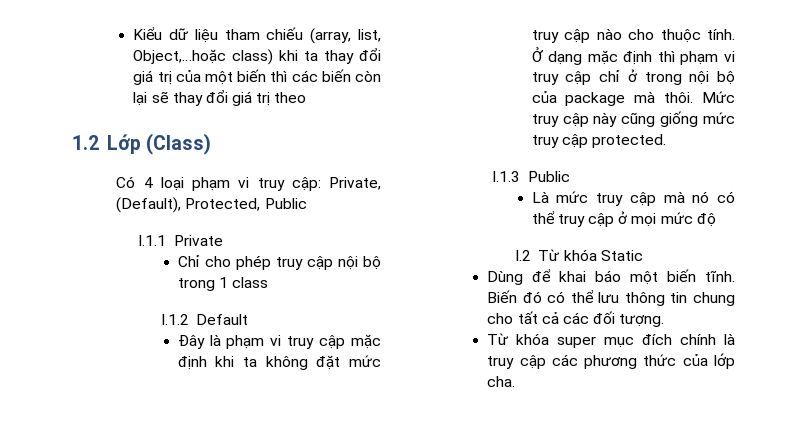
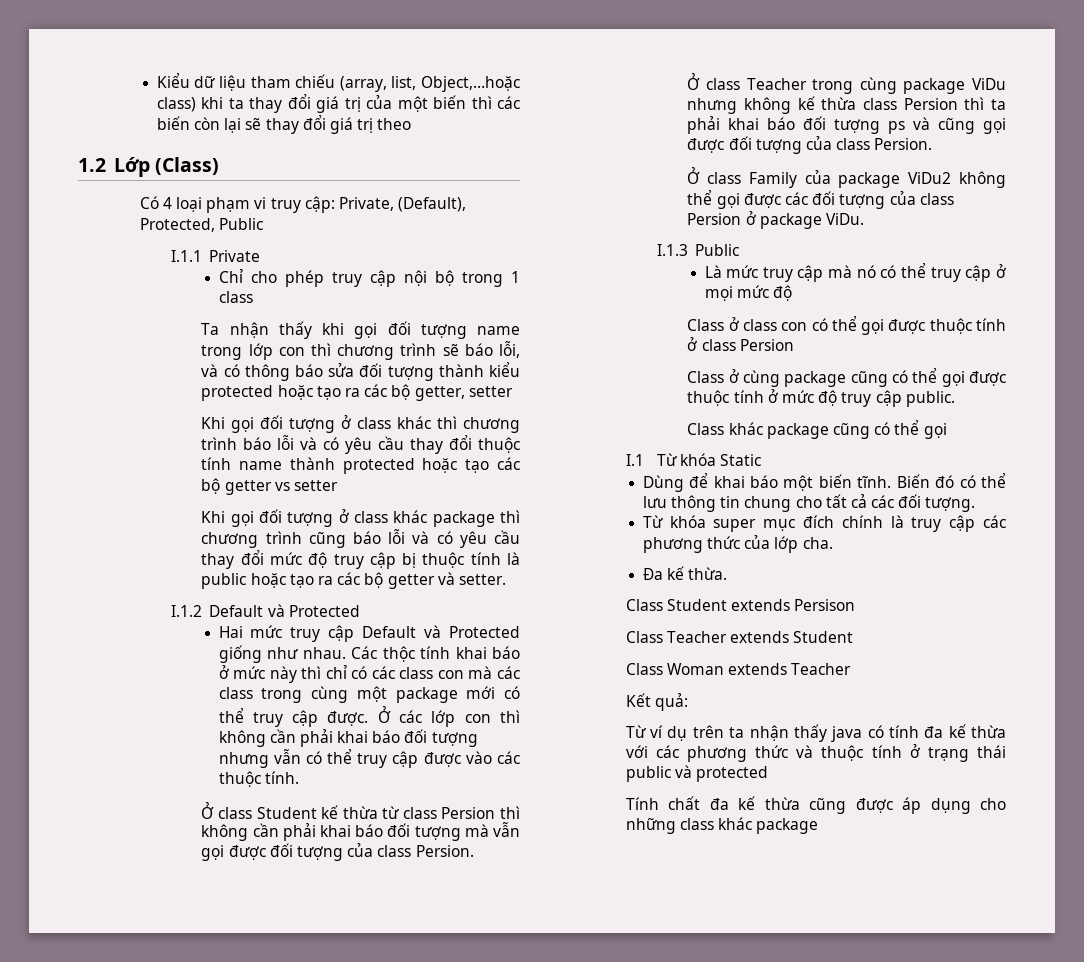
- I.1.2 Default
- Đây là phạm vi truy cập mặc định khi ta không đặt mức truy cập nào cho thuộc tính. Ở dạng mặc định thì phạm vi truy cập chỉ ở trong nội bộ của package mà thôi. Mức truy cập này cũng giống mức truy cập protected.
+ Ta nhận thấy khi gọi đối tượng name trong lớp con thì chương trình sẽ báo lỗi, và có thông báo sửa đối tượng thành kiểu protected hoặc tạo ra các bộ getter, setter
+ Khi gọi đối tượng ở class khác thì chương trình báo lỗi và có yêu cầu thay đổi thuộc tính name thành protected hoặc tạo các bộ getter vs setter
+ Khi gọi đối tượng ở class khác package thì chương trình cũng báo lỗi và có yêu cầu thay đổi mức độ truy cập bị thuộc tính là public hoặc tạo ra các bộ getter và setter.
+ I.1.2 Default và Protected
+ Hai mức truy cập Default và Protected giống như nhau. Các thộc tính khai báo ở mức này thì chỉ có các class con mà các class trong cùng một package mới có thể truy cập được. Ở các lớp con thì không cần phải khai báo đối tượng nhưng vẫn có thể truy cập được vào các thuộc tính.
+ Ở class Student kế thừa từ class Persion thì không cần phải khai báo đối tượng mà vẫn gọi được đối tượng của class Persion.
+ Ở class Teacher trong cùng package ViDu nhưng không kế thừa class Persion thì ta phải khai báo đối tượng ps và cũng gọi được đối tượng của class Persion.
+ Ở class Family của package ViDu2 không thể gọi được các đối tượng của class Persion ở package ViDu.
- I.2 Từ khóa Static
+ Class ở class con có thể gọi được thuộc tính ở class Persion
+ Class ở cùng package cũng có thể gọi được thuộc tính ở mức độ truy cập public.
+ Class khác package cũng có thể gọi
+ I.1 Từ khóa Static
+ Đa kế thừa.
+ Class Student extends Persison
+ Class Teacher extends Student
+ Class Woman extends Teacher
+ Kết quả:
+ Từ ví dụ trên ta nhận thấy java có tính đa kế thừa với các phương thức và thuộc tính ở trạng thái public và protected
+ Tính chất đa kế thừa cũng được áp dụng cho những class khác package

